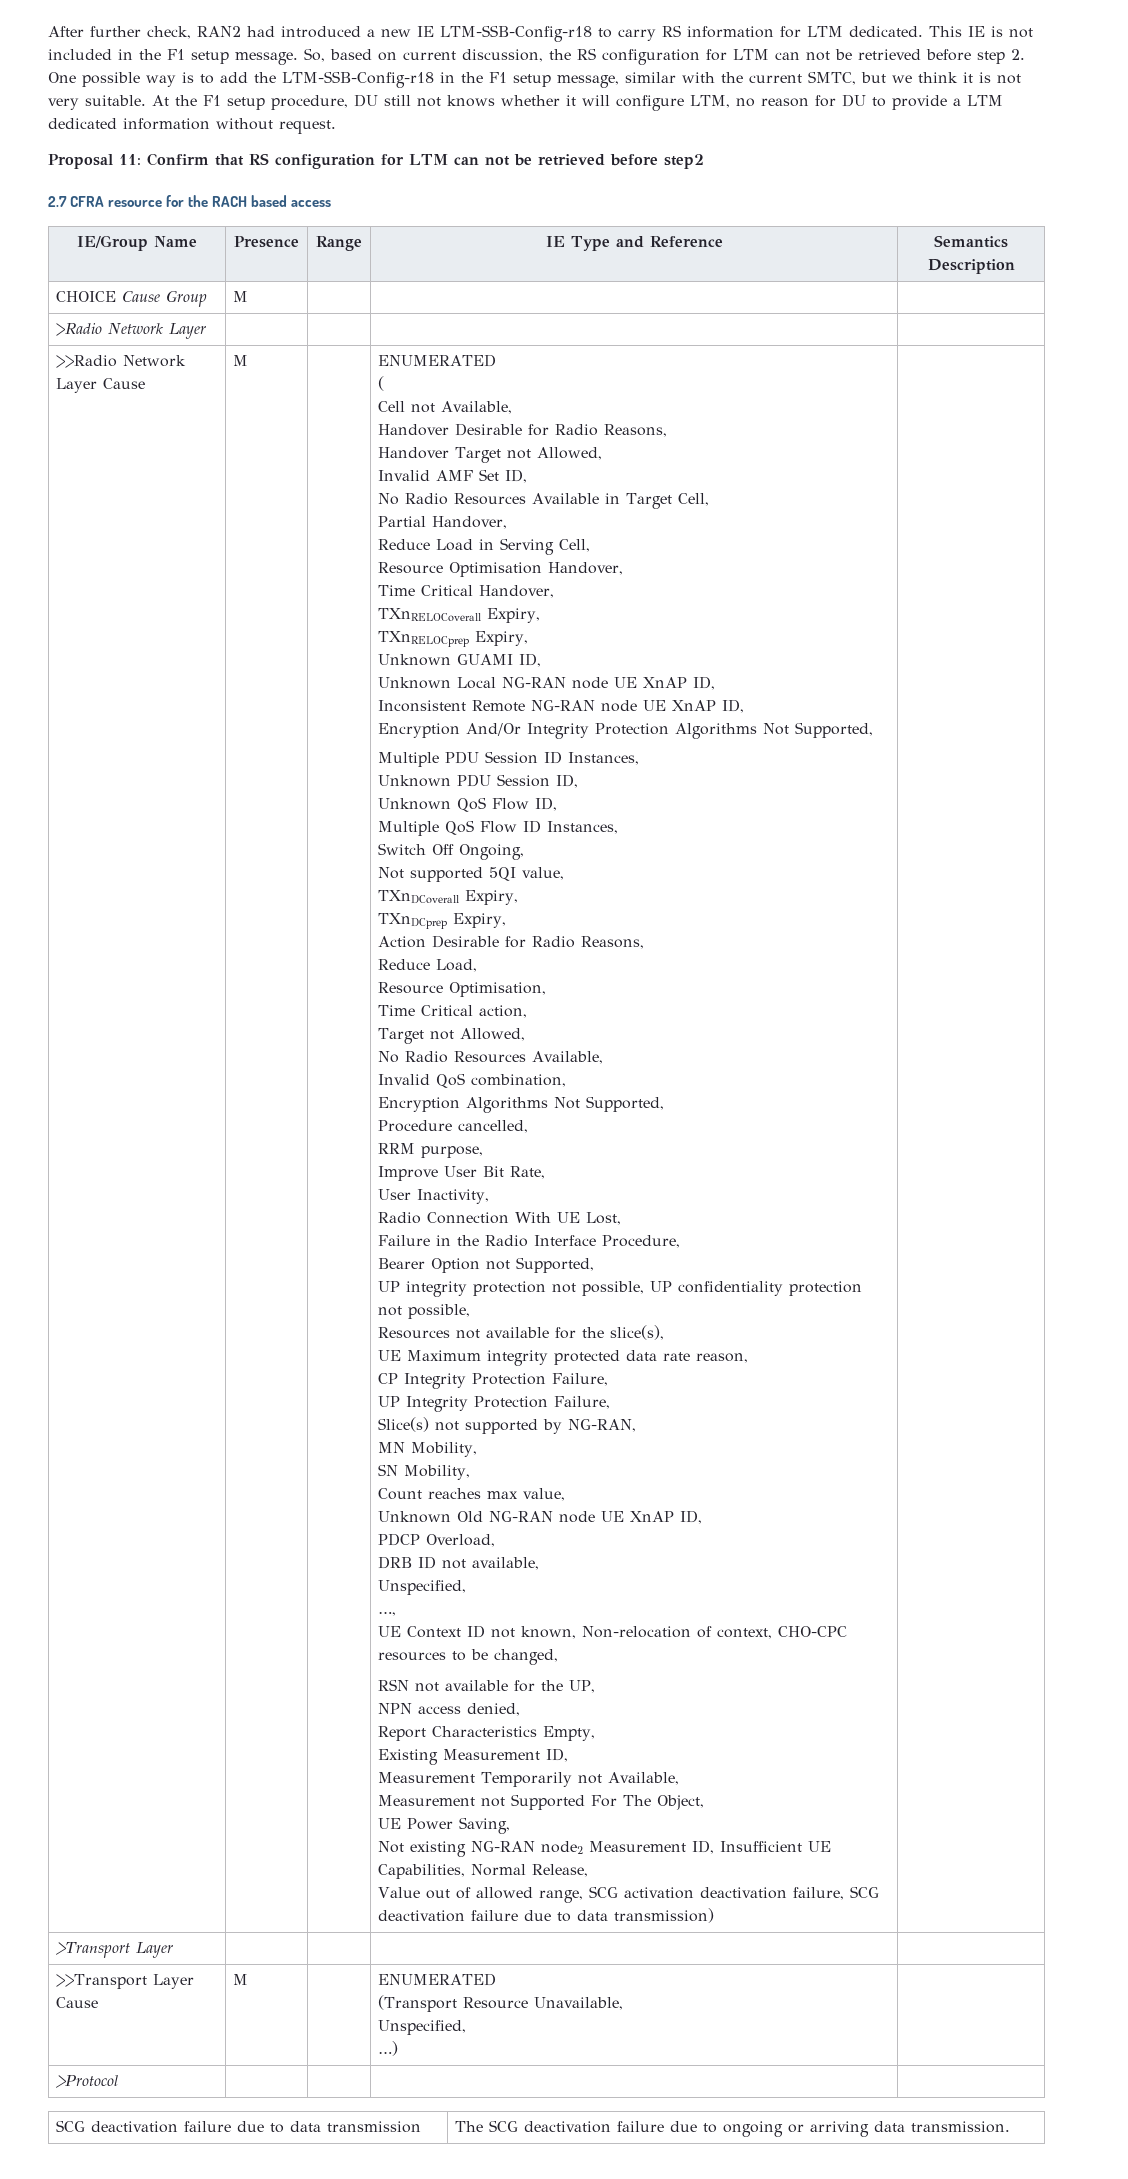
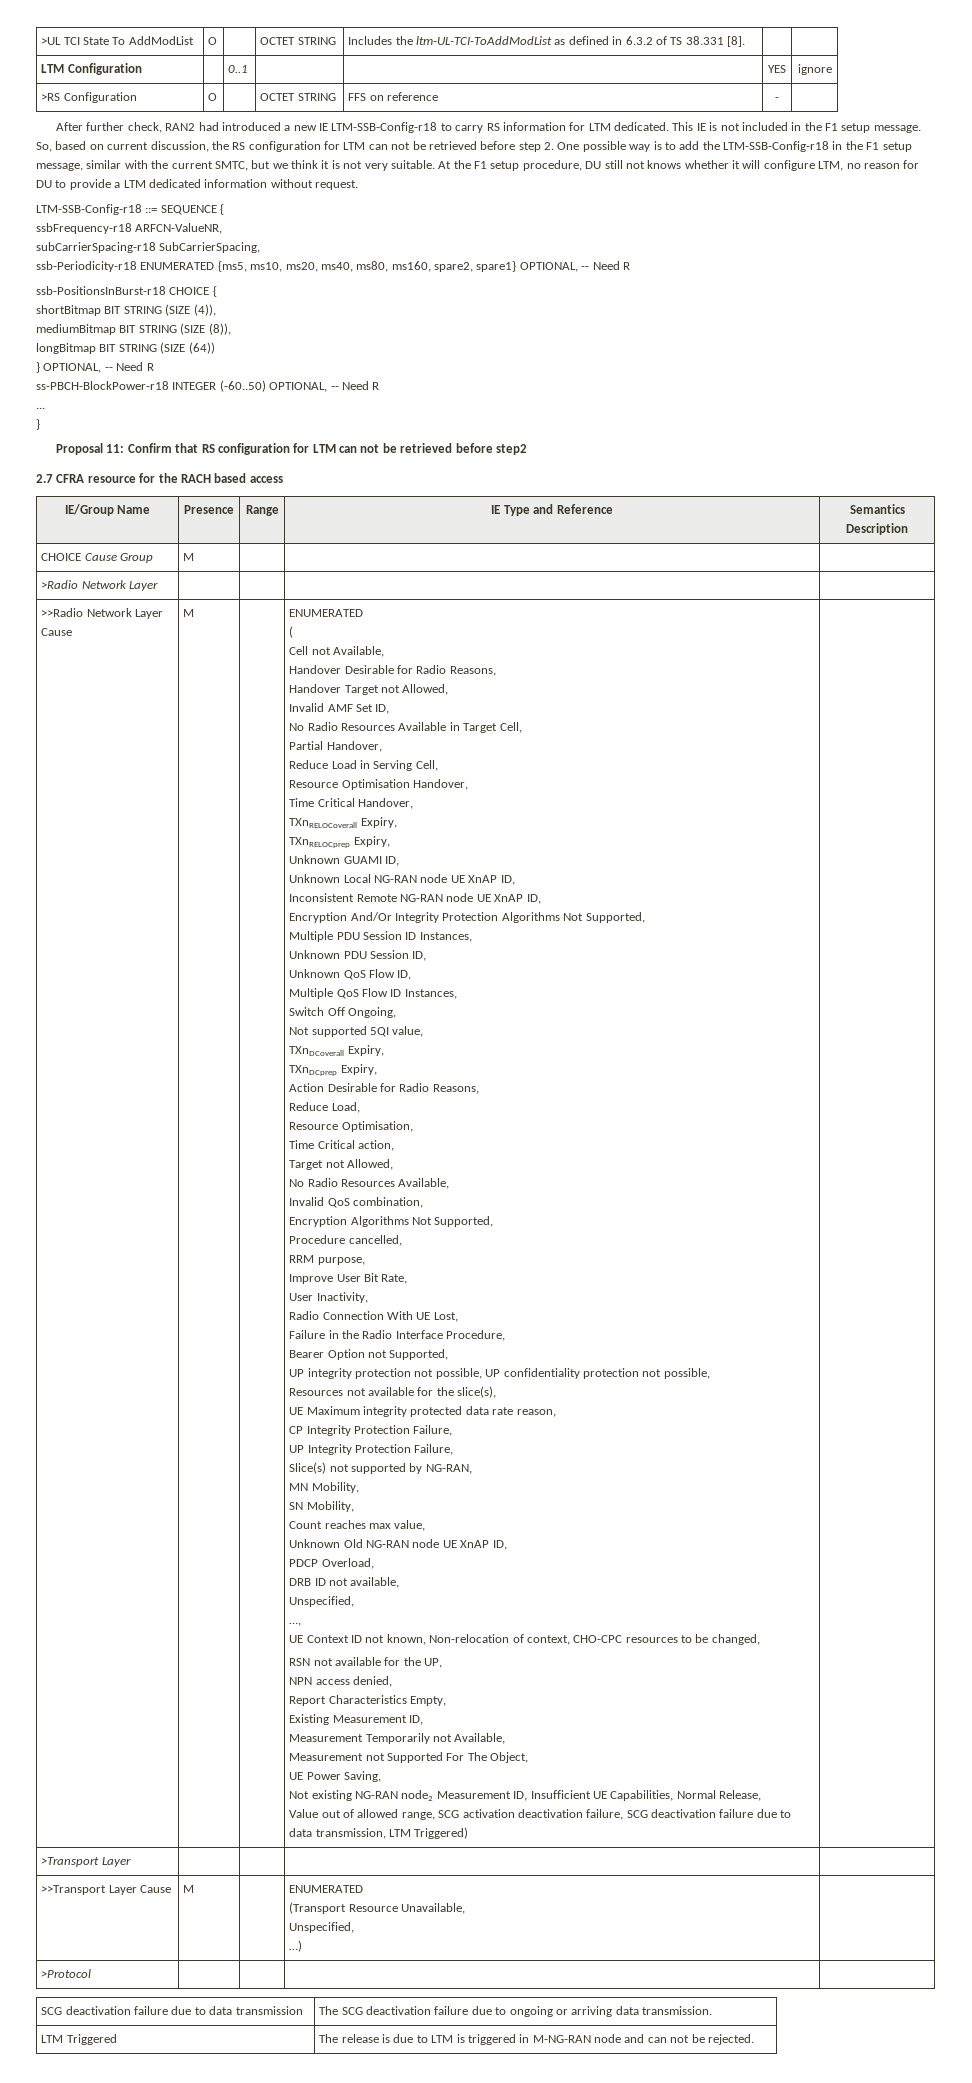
+ >UL TCI State To AddModList | O | | OCTET STRING | Includes the ltm-UL-TCI-ToAddModList as defined in 6.3.2 of TS 38.331 [8]. | |
+ LTM Configuration | | 0..1 | | | YES | ignore
+ >RS Configuration | O | | OCTET STRING | FFS on reference | - |
+ LTM-SSB-Config-r18 ::= SEQUENCE {
+ ssbFrequency-r18 ARFCN-ValueNR,
+ subCarrierSpacing-r18 SubCarrierSpacing,
+ ssb-Periodicity-r18 ENUMERATED {ms5, ms10, ms20, ms40, ms80, ms160, spare2, spare1} OPTIONAL, -- Need R
+ ssb-PositionsInBurst-r18 CHOICE {
+ shortBitmap BIT STRING (SIZE (4)),
+ mediumBitmap BIT STRING (SIZE (8)),
+ longBitmap BIT STRING (SIZE (64))
+ } OPTIONAL, -- Need R
+ ss-PBCH-BlockPower-r18 INTEGER (-60..50) OPTIONAL, -- Need R
+ ...
+ }
- Value out of allowed range, SCG activation deactivation failure, SCG deactivation failure due to data transmission)
+ Value out of allowed range, SCG activation deactivation failure, SCG deactivation failure due to data transmission, LTM Triggered)
+ LTM Triggered | The release is due to LTM is triggered in M-NG-RAN node and can not be rejected.

